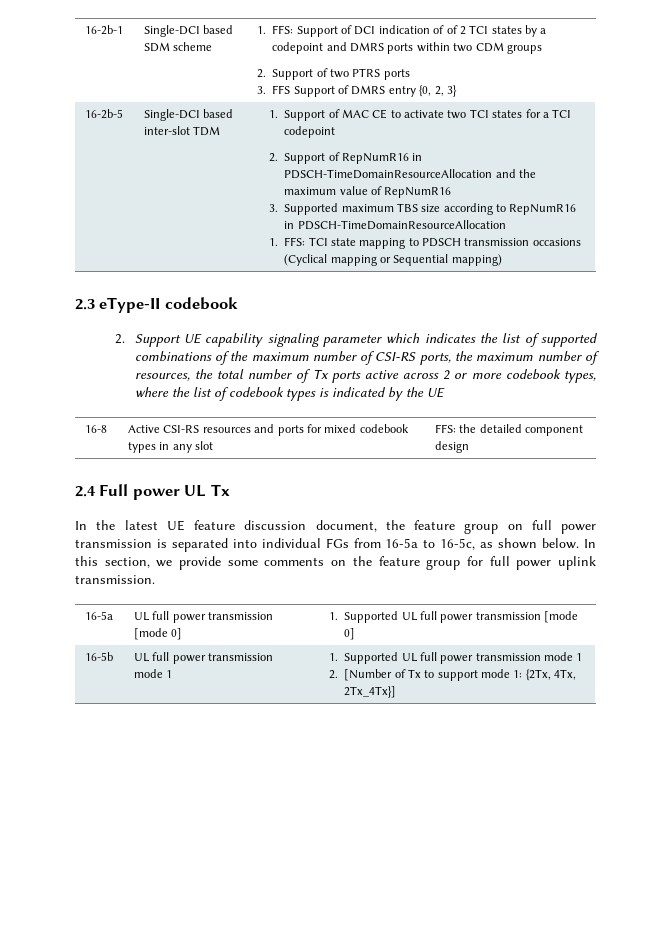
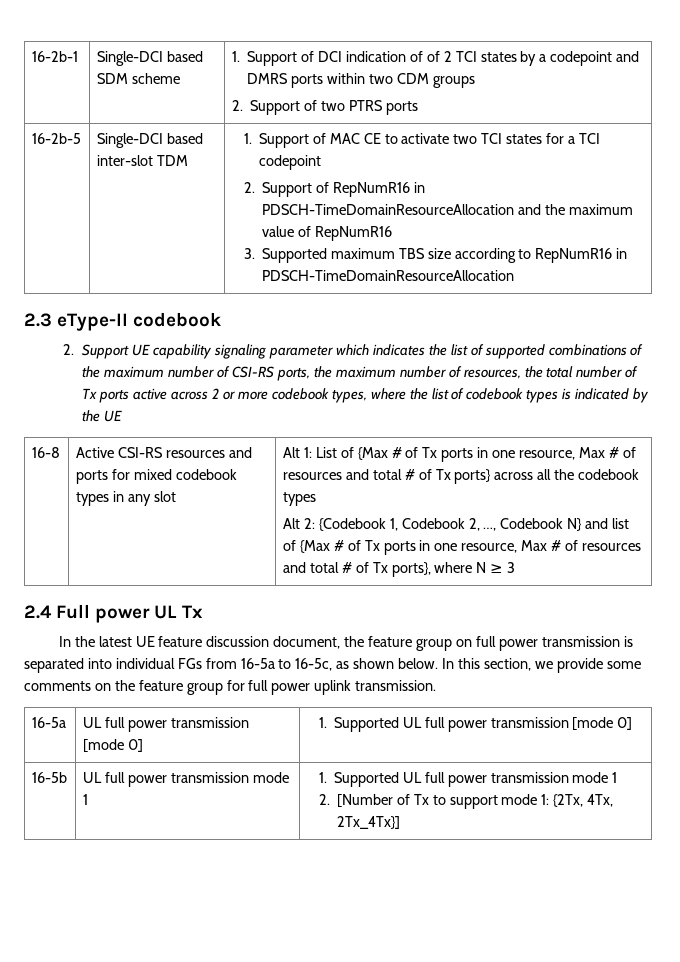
- 1. FFS: Support of DCI indication of of 2 TCI states by a codepoint and DMRS ports within two CDM groups
+ 1. Support of DCI indication of of 2 TCI states by a codepoint and DMRS ports within two CDM groups
- 3. FFS Support of DMRS entry {0, 2, 3}
- 1. FFS: TCI state mapping to PDSCH transmission occasions (Cyclical mapping or Sequential mapping)
- FFS: the detailed component design
+ Alt 1: List of {Max # of Tx ports in one resource, Max # of resources and total # of Tx ports} across all the codebook types
+ Alt 2: {Codebook 1, Codebook 2, …, Codebook N} and list of {Max # of Tx ports in one resource, Max # of resources and total # of Tx ports}, where N ≥ 3

